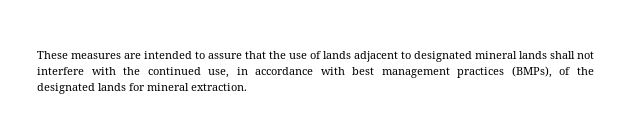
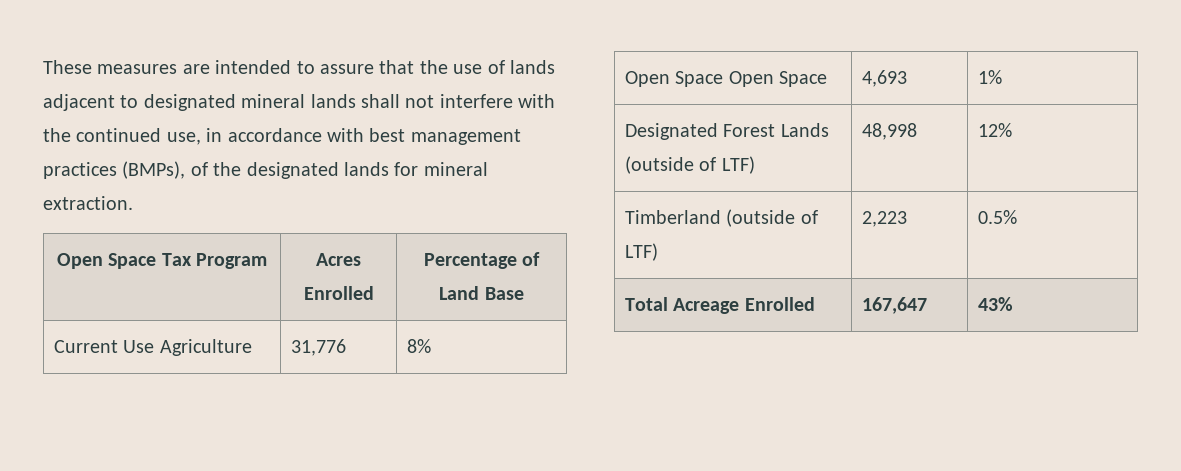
+ Open Space Tax Program | Acres Enrolled | Percentage of Land Base
+ Current Use Agriculture | 31,776 | 8%
+ Open Space Open Space | 4,693 | 1%
+ Designated Forest Lands (outside of LTF) | 48,998 | 12%
+ Timberland (outside of LTF) | 2,223 | 0.5%
+ Total Acreage Enrolled | 167,647 | 43%

